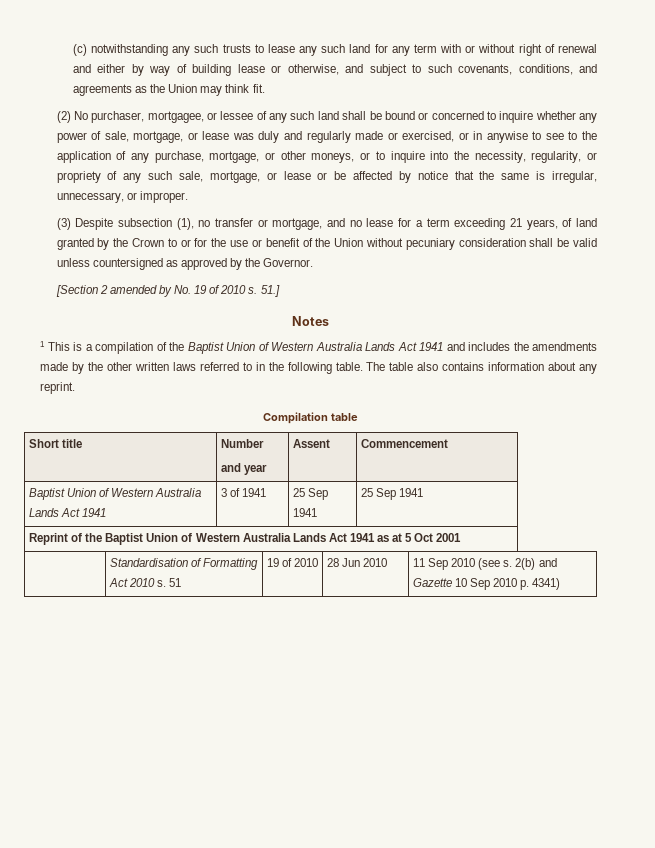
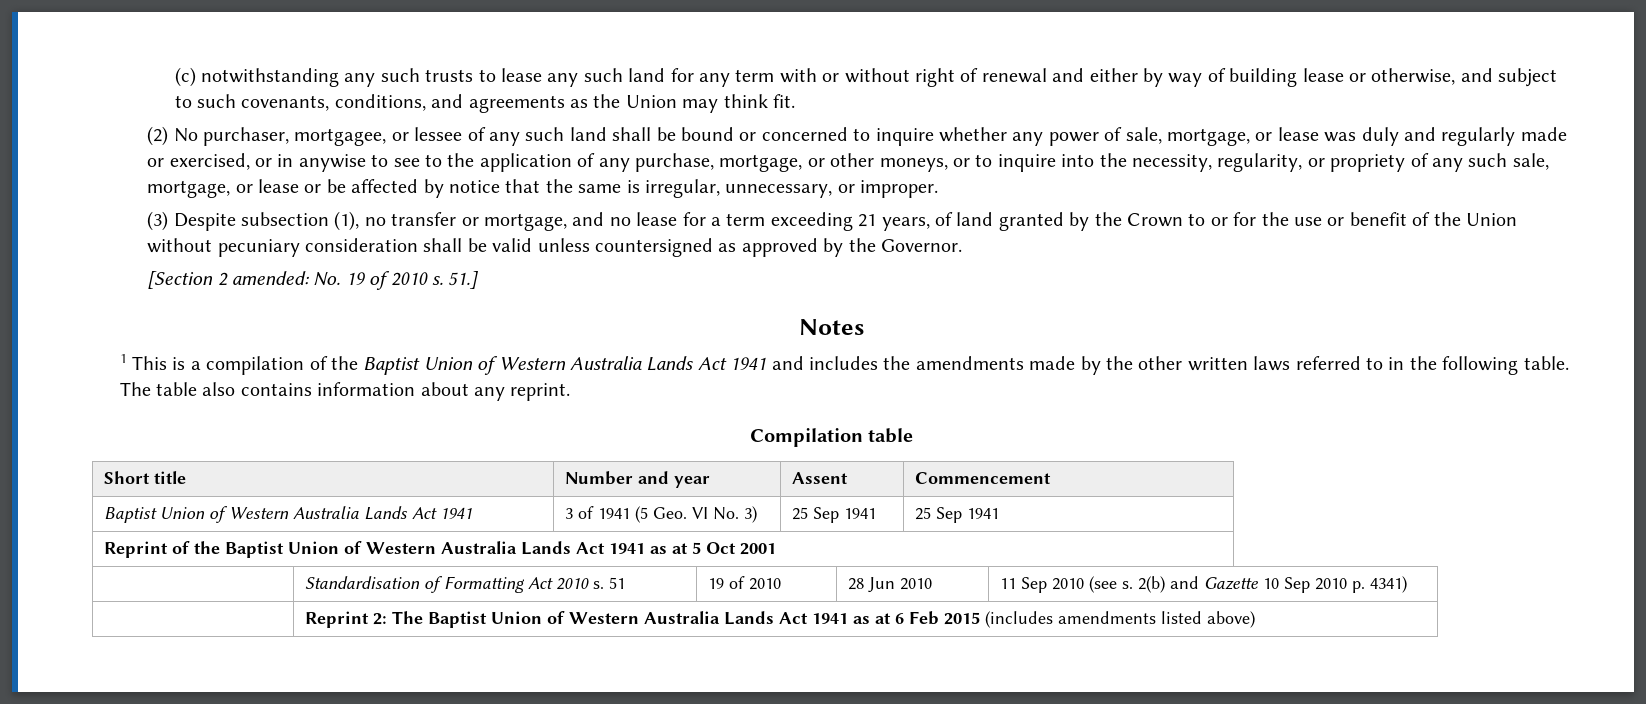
- [Section 2 amended by No. 19 of 2010 s.
+ [Section 2 amended: No. 19 of 2010 s.
- Short title | Number
- and year | Assent | Commencement
+ Short title | Number and year | Assent | Commencement
- Baptist Union of Western Australia Lands Act 1941 | 3 of 1941 | 25 Sep 1941 | 25 Sep 1941
+ Baptist Union of Western Australia Lands Act 1941 | 3 of 1941 (5 Geo. VI No. 3) | 25 Sep 1941 | 25 Sep 1941
+ | Reprint 2: The Baptist Union of Western Australia Lands Act 1941 as at 6 Feb 2015 (includes amendments listed above)

